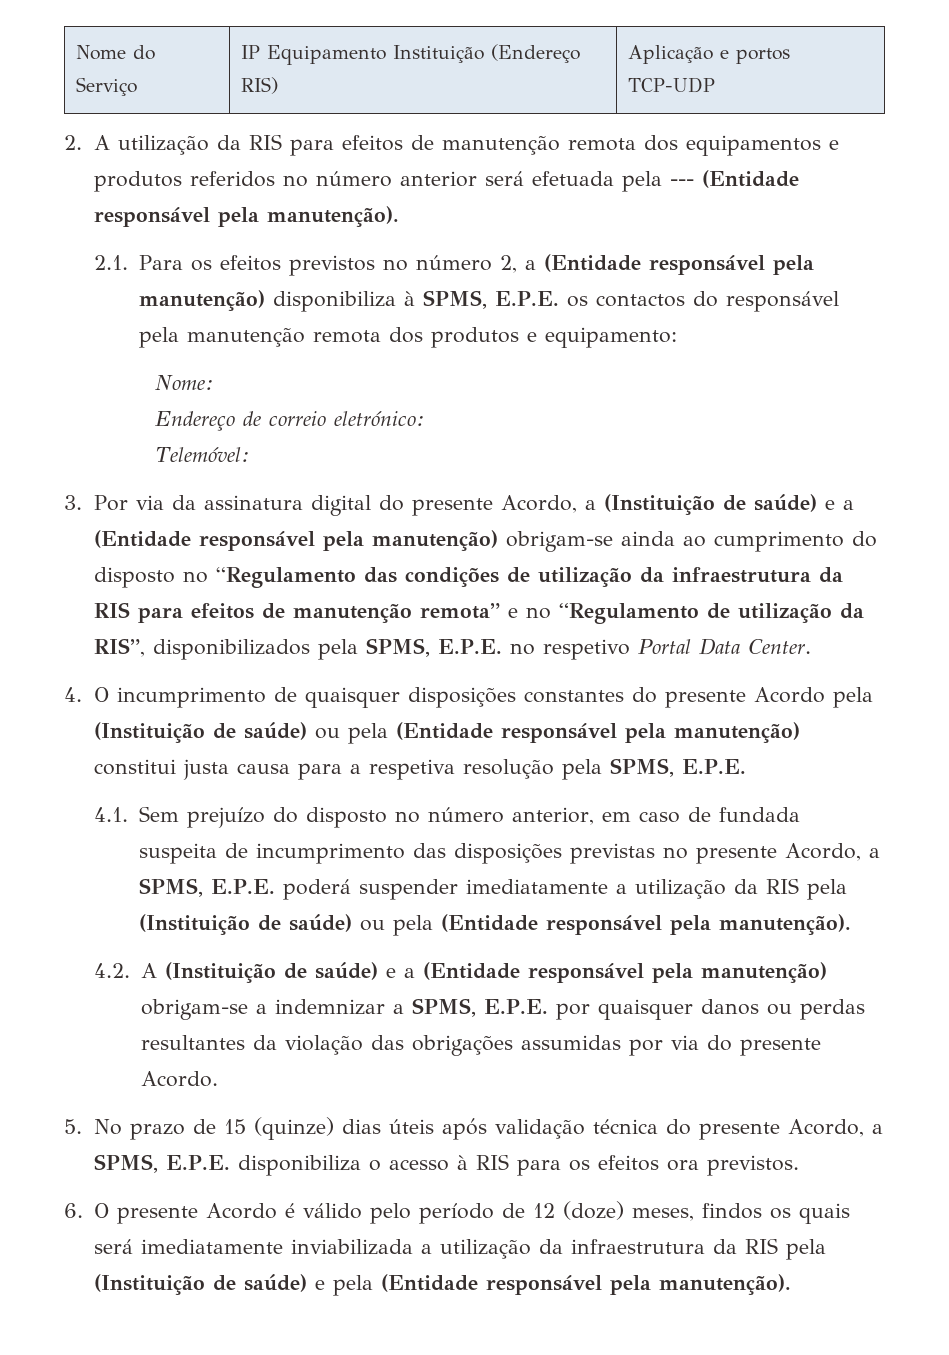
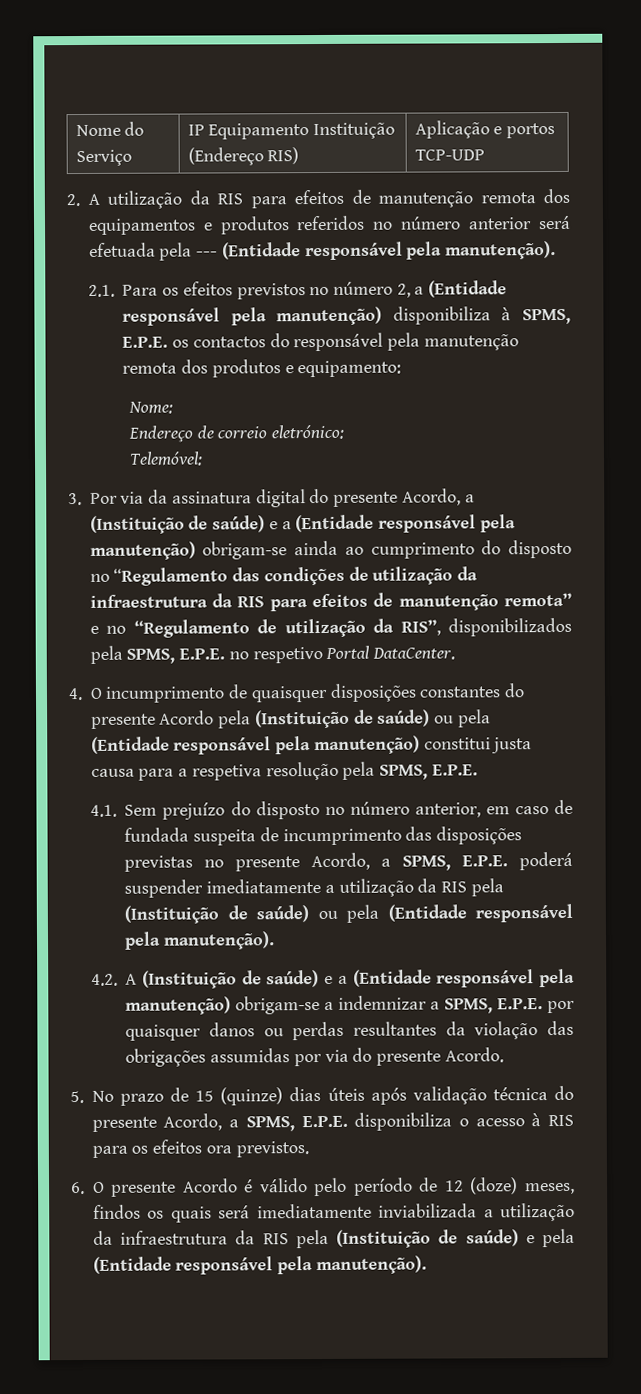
- 3. Por via da assinatura digital do presente Acordo, a (Instituição de saúde) e a (Entidade responsável pela manutenção) obrigam-se ainda ao cumprimento do disposto no “Regulamento das condições de utilização da infraestrutura da RIS para efeitos de manutenção remota” e no “Regulamento de utilização da RIS”, disponibilizados pela SPMS, E.P.E. no respetivo Portal Data Center.
+ 3. Por via da assinatura digital do presente Acordo, a (Instituição de saúde) e a (Entidade responsável pela manutenção) obrigam-se ainda ao cumprimento do disposto no “Regulamento das condições de utilização da infraestrutura da RIS para efeitos de manutenção remota” e no “Regulamento de utilização da RIS”, disponibilizados pela SPMS, E.P.E. no respetivo Portal DataCenter.

